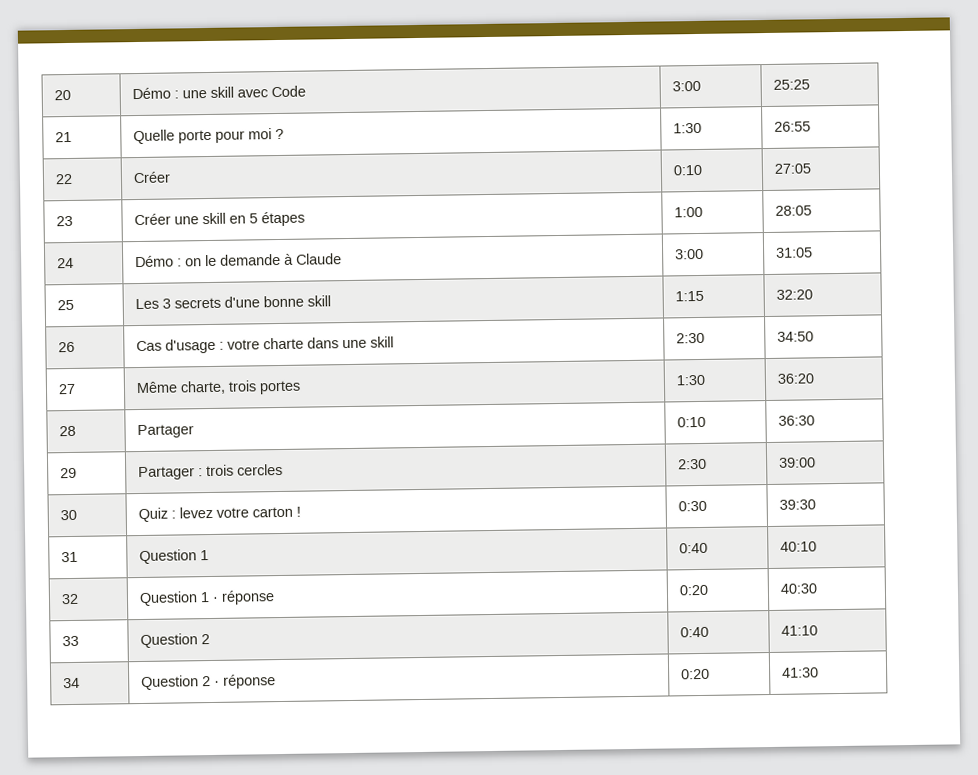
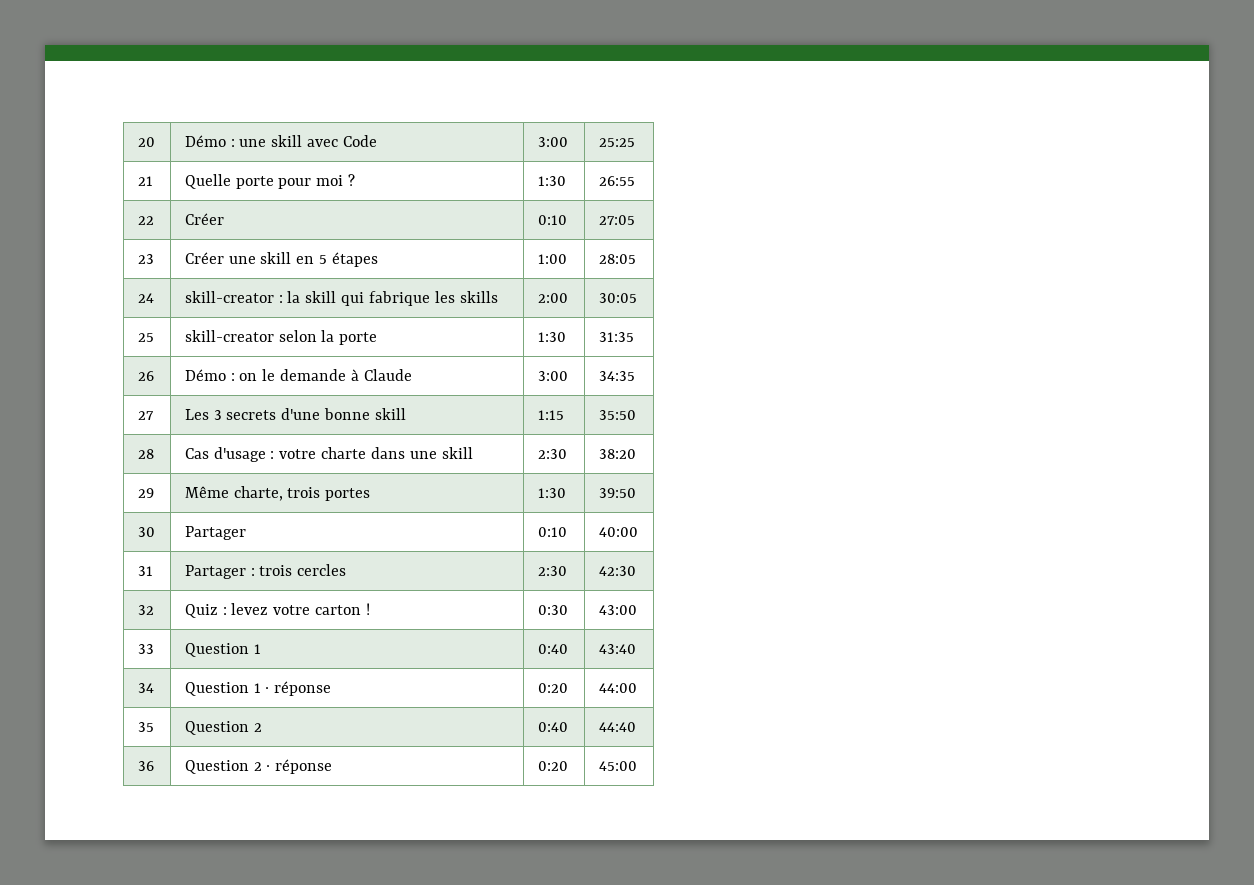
- 24 | Démo : on le demande à Claude | 3:00 | 31:05
- 25 | Les 3 secrets d'une bonne skill | 1:15 | 32:20
- 26 | Cas d'usage : votre charte dans une skill | 2:30 | 34:50
- 27 | Même charte, trois portes | 1:30 | 36:20
- 28 | Partager | 0:10 | 36:30
- 29 | Partager : trois cercles | 2:30 | 39:00
- 30 | Quiz : levez votre carton ! | 0:30 | 39:30
- 31 | Question 1 | 0:40 | 40:10
- 32 | Question 1 · réponse | 0:20 | 40:30
- 33 | Question 2 | 0:40 | 41:10
- 34 | Question 2 · réponse | 0:20 | 41:30
+ 24 | skill-creator : la skill qui fabrique les skills | 2:00 | 30:05
+ 25 | skill-creator selon la porte | 1:30 | 31:35
+ 26 | Démo : on le demande à Claude | 3:00 | 34:35
+ 27 | Les 3 secrets d'une bonne skill | 1:15 | 35:50
+ 28 | Cas d'usage : votre charte dans une skill | 2:30 | 38:20
+ 29 | Même charte, trois portes | 1:30 | 39:50
+ 30 | Partager | 0:10 | 40:00
+ 31 | Partager : trois cercles | 2:30 | 42:30
+ 32 | Quiz : levez votre carton ! | 0:30 | 43:00
+ 33 | Question 1 | 0:40 | 43:40
+ 34 | Question 1 · réponse | 0:20 | 44:00
+ 35 | Question 2 | 0:40 | 44:40
+ 36 | Question 2 · réponse | 0:20 | 45:00

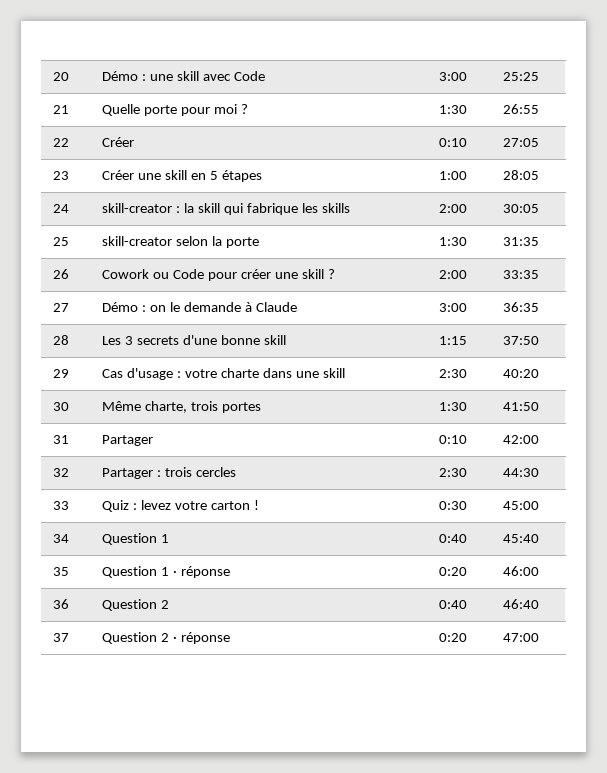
- 26 | Démo : on le demande à Claude | 3:00 | 34:35
- 27 | Les 3 secrets d'une bonne skill | 1:15 | 35:50
- 28 | Cas d'usage : votre charte dans une skill | 2:30 | 38:20
- 29 | Même charte, trois portes | 1:30 | 39:50
- 30 | Partager | 0:10 | 40:00
- 31 | Partager : trois cercles | 2:30 | 42:30
- 32 | Quiz : levez votre carton ! | 0:30 | 43:00
- 33 | Question 1 | 0:40 | 43:40
- 34 | Question 1 · réponse | 0:20 | 44:00
- 35 | Question 2 | 0:40 | 44:40
- 36 | Question 2 · réponse | 0:20 | 45:00
+ 26 | Cowork ou Code pour créer une skill ? | 2:00 | 33:35
+ 27 | Démo : on le demande à Claude | 3:00 | 36:35
+ 28 | Les 3 secrets d'une bonne skill | 1:15 | 37:50
+ 29 | Cas d'usage : votre charte dans une skill | 2:30 | 40:20
+ 30 | Même charte, trois portes | 1:30 | 41:50
+ 31 | Partager | 0:10 | 42:00
+ 32 | Partager : trois cercles | 2:30 | 44:30
+ 33 | Quiz : levez votre carton ! | 0:30 | 45:00
+ 34 | Question 1 | 0:40 | 45:40
+ 35 | Question 1 · réponse | 0:20 | 46:00
+ 36 | Question 2 | 0:40 | 46:40
+ 37 | Question 2 · réponse | 0:20 | 47:00

